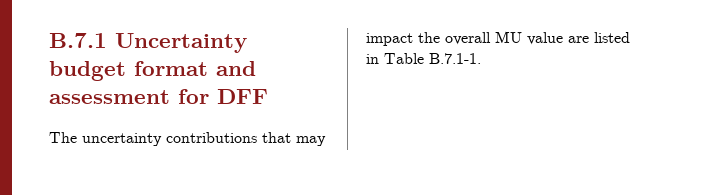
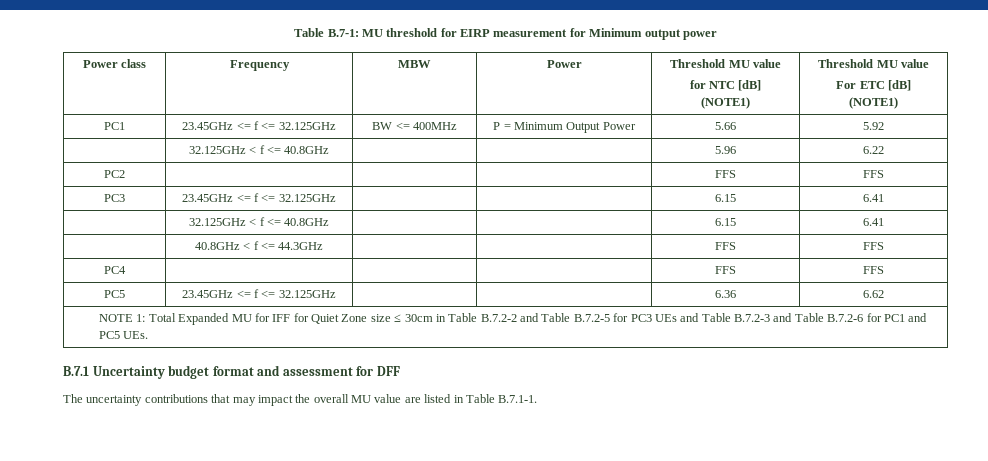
+ Table B.7-1: MU threshold for EIRP measurement for Minimum output power
+ Power class | Frequency | MBW | Power | Threshold MU value
+ for NTC [dB]
+ (NOTE1) | Threshold MU value
+ For ETC [dB]
+ (NOTE1)
+ PC1 | 23.45GHz <= f <= 32.125GHz | BW <= 400MHz | P = Minimum Output Power | 5.66 | 5.92
+ | 32.125GHz < f <= 40.8GHz | | | 5.96 | 6.22
+ PC2 | | | | FFS | FFS
+ PC3 | 23.45GHz <= f <= 32.125GHz | | | 6.15 | 6.41
+ | 32.125GHz < f <= 40.8GHz | | | 6.15 | 6.41
+ | 40.8GHz < f <= 44.3GHz | | | FFS | FFS
+ PC4 | | | | FFS | FFS
+ PC5 | 23.45GHz <= f <= 32.125GHz | | | 6.36 | 6.62
+ NOTE 1: Total Expanded MU for IFF for Quiet Zone size ≤ 30cm in Table B.7.2-2 and Table B.7.2-5 for PC3 UEs and Table B.7.2-3 and Table B.7.2-6 for PC1 and PC5 UEs.

